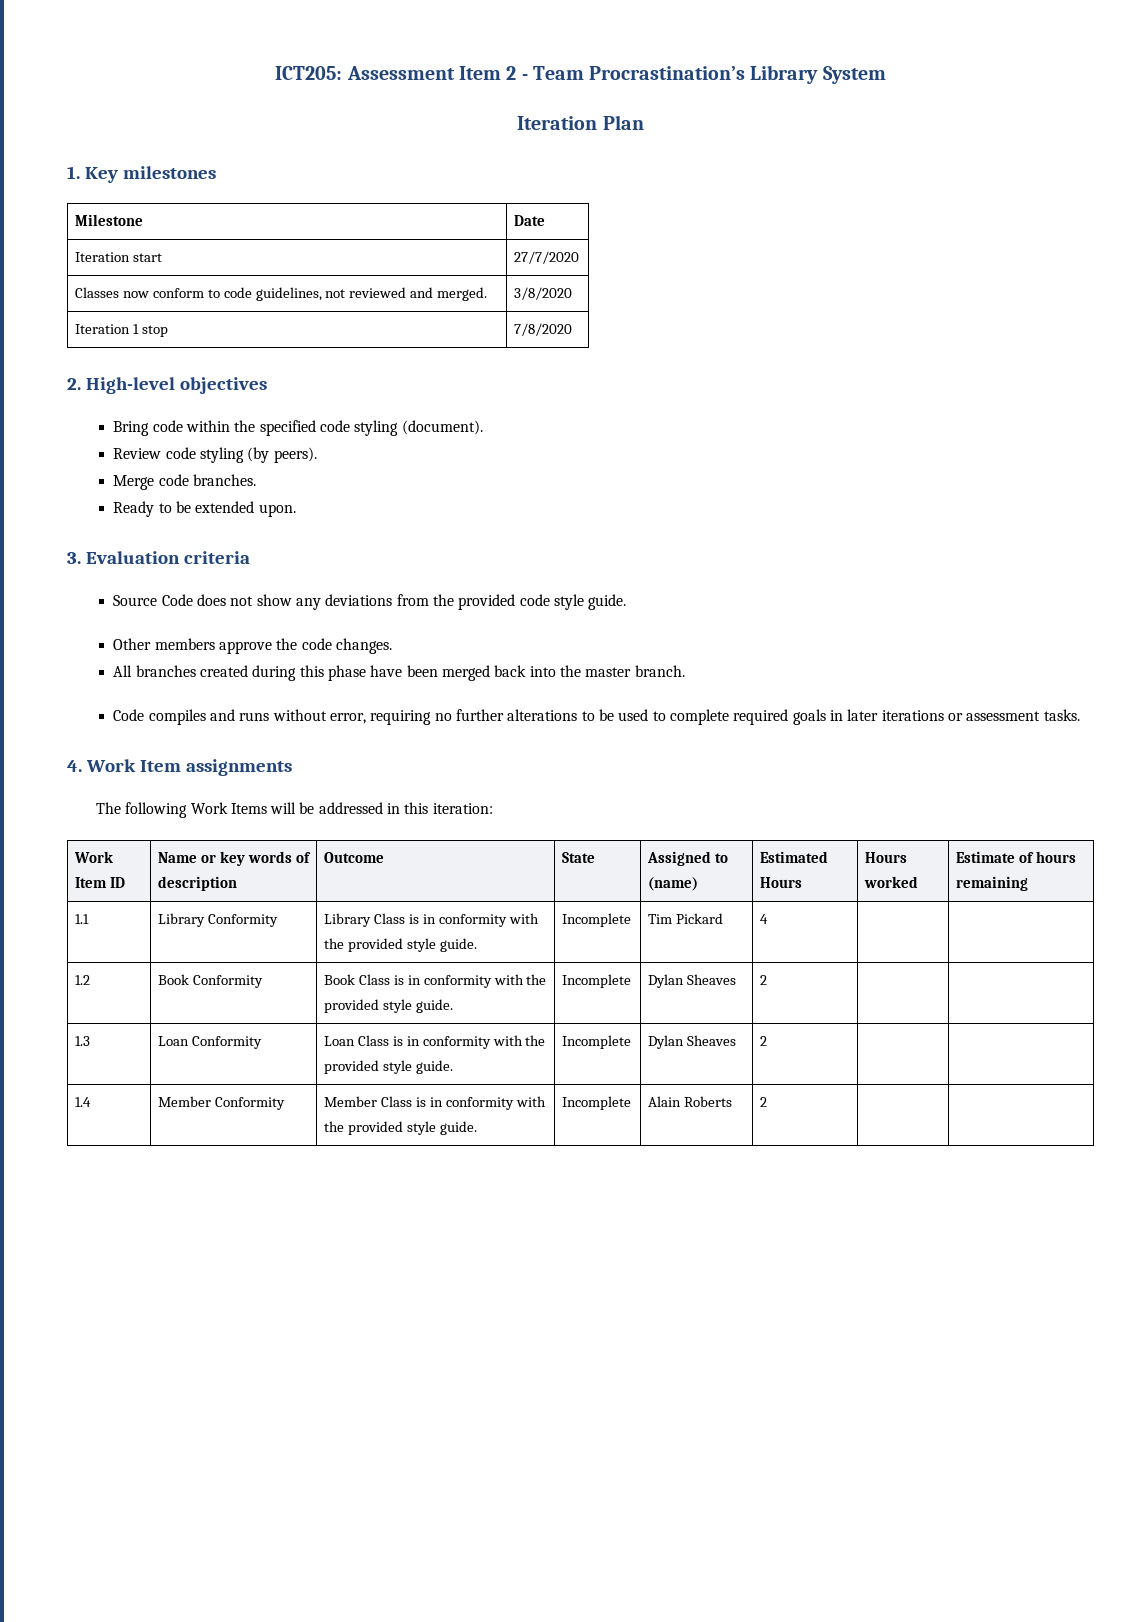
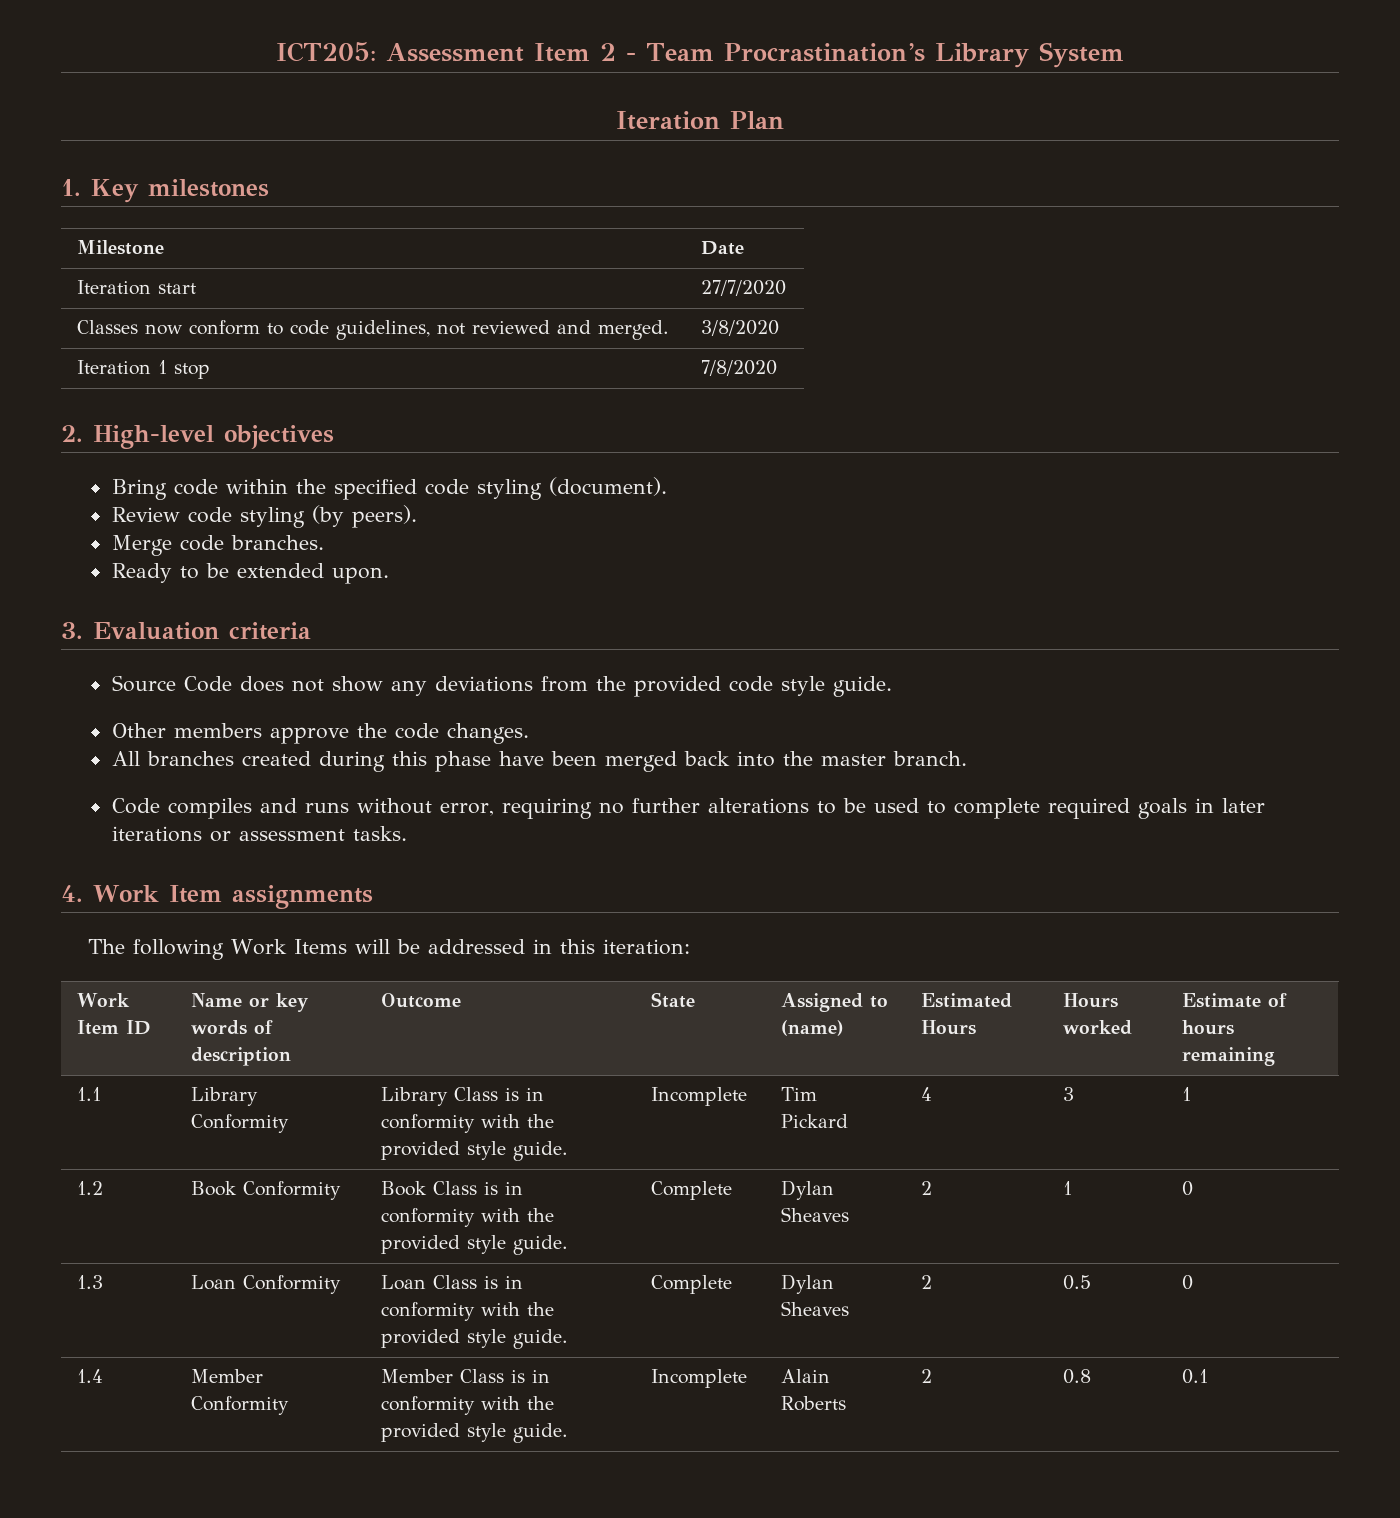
- 1.1 | Library Conformity | Library Class is in conformity with the provided style guide. | Incomplete | Tim Pickard | 4 | |
+ 1.1 | Library Conformity | Library Class is in conformity with the provided style guide. | Incomplete | Tim Pickard | 4 | 3 | 1
- 1.2 | Book Conformity | Book Class is in conformity with the provided style guide. | Incomplete | Dylan Sheaves | 2 | |
+ 1.2 | Book Conformity | Book Class is in conformity with the provided style guide. | Complete | Dylan Sheaves | 2 | 1 | 0
- 1.3 | Loan Conformity | Loan Class is in conformity with the provided style guide. | Incomplete | Dylan Sheaves | 2 | |
+ 1.3 | Loan Conformity | Loan Class is in conformity with the provided style guide. | Complete | Dylan Sheaves | 2 | 0.5 | 0
- 1.4 | Member Conformity | Member Class is in conformity with the provided style guide. | Incomplete | Alain Roberts | 2 | |
+ 1.4 | Member Conformity | Member Class is in conformity with the provided style guide. | Incomplete | Alain Roberts | 2 | 0.8 | 0.1

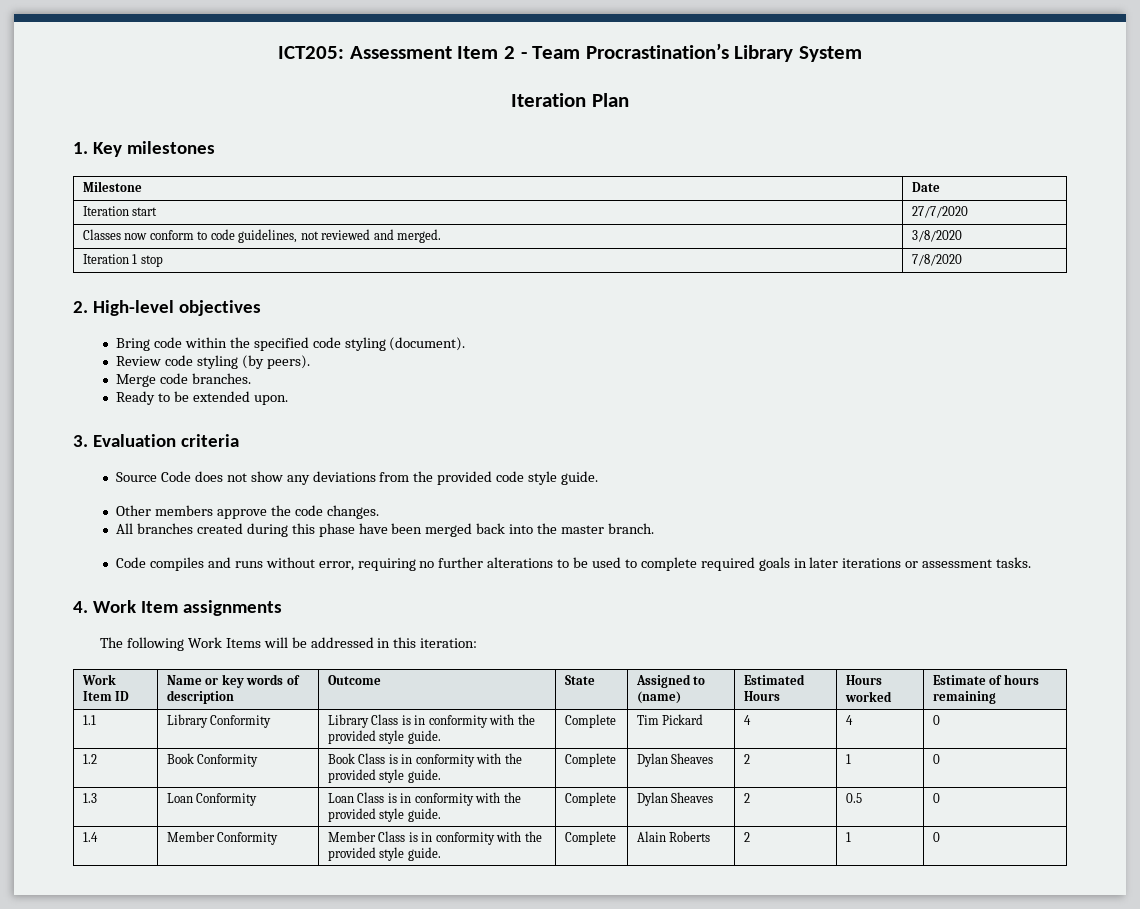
- 1.1 | Library Conformity | Library Class is in conformity with the provided style guide. | Incomplete | Tim Pickard | 4 | 3 | 1
+ 1.1 | Library Conformity | Library Class is in conformity with the provided style guide. | Complete | Tim Pickard | 4 | 4 | 0
- 1.4 | Member Conformity | Member Class is in conformity with the provided style guide. | Incomplete | Alain Roberts | 2 | 0.8 | 0.1
+ 1.4 | Member Conformity | Member Class is in conformity with the provided style guide. | Complete | Alain Roberts | 2 | 1 | 0

